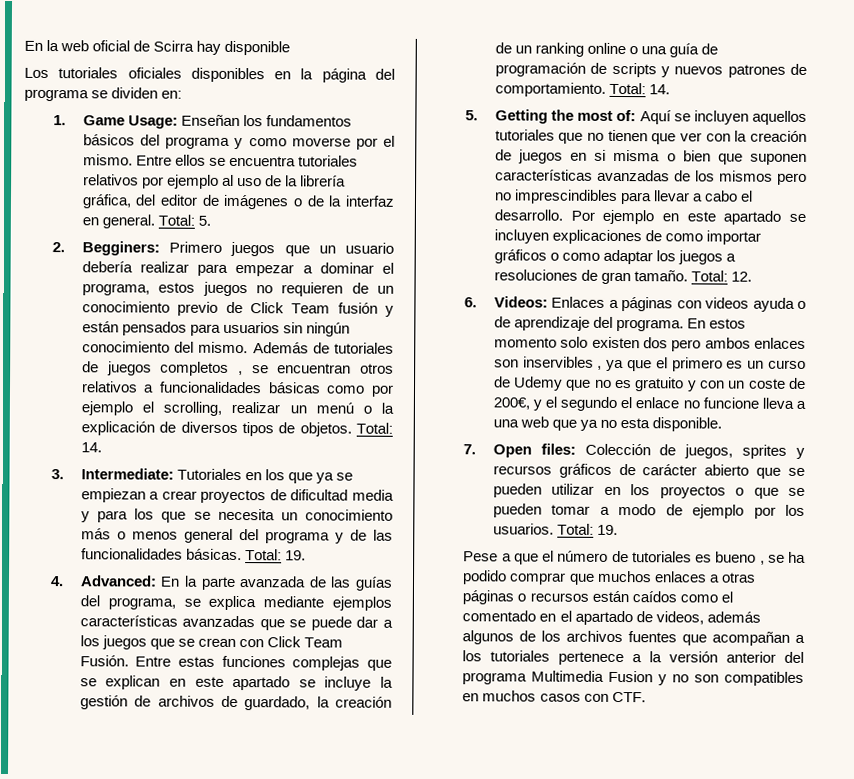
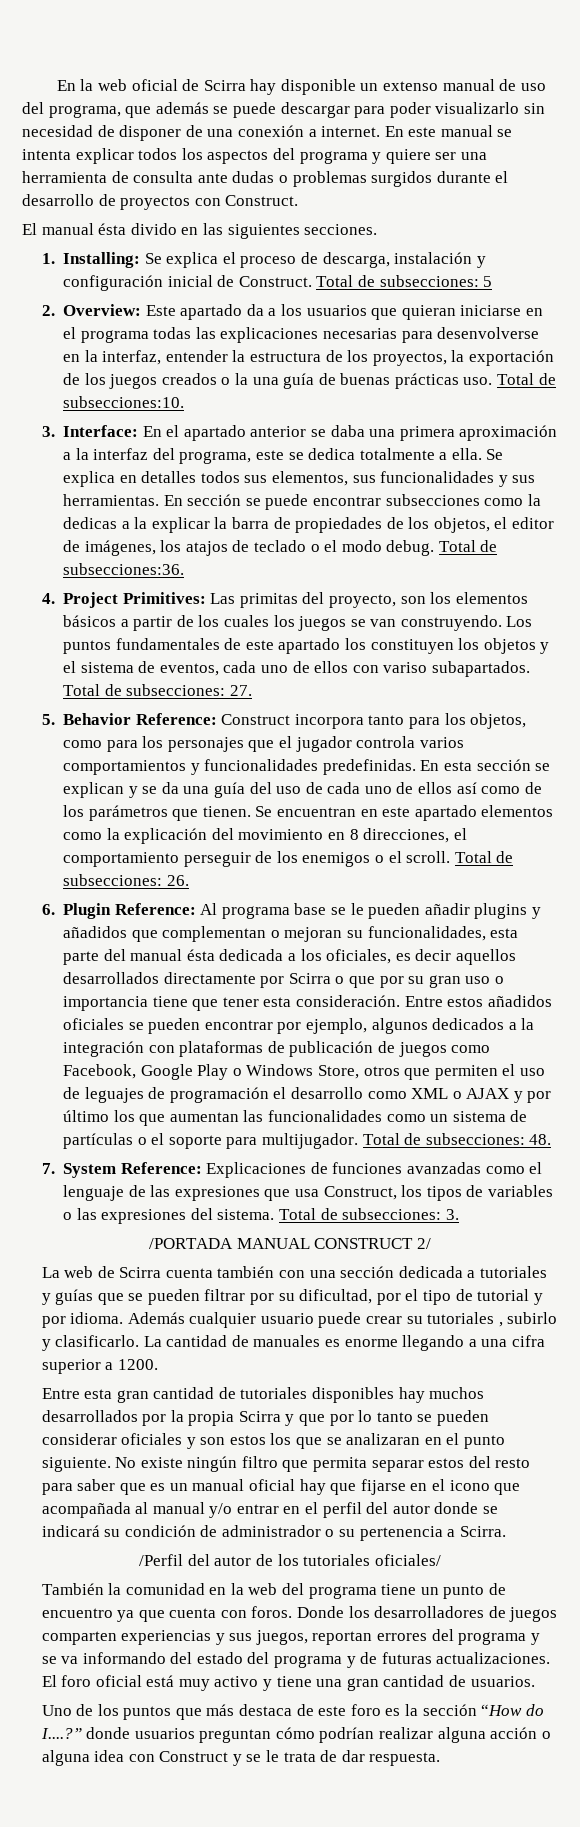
- En la web oficial de Scirra hay disponible
- Los tutoriales oficiales disponibles en la página del programa se dividen en:
- 1. Game Usage: Enseñan los fundamentos básicos del programa y como moverse por el mismo. Entre ellos se encuentra tutoriales relativos por ejemplo al uso de la librería gráfica, del editor de imágenes o de la interfaz en general. Total: 5.
- 2. Begginers: Primero juegos que un usuario debería realizar para empezar a dominar el programa, estos juegos no requieren de un conocimiento previo de Click Team fusión y están pensados para usuarios sin ningún conocimiento del mismo. Además de tutoriales de juegos completos , se encuentran otros relativos a funcionalidades básicas como por ejemplo el scrolling, realizar un menú o la explicación de diversos tipos de objetos. Total: 14.
- 3. Intermediate: Tutoriales en los que ya se empiezan a crear proyectos de dificultad media y para los que se necesita un conocimiento más o menos general del programa y de las funcionalidades básicas. Total: 19.
- 4. Advanced: En la parte avanzada de las guías del programa, se explica mediante ejemplos características avanzadas que se puede dar a los juegos que se crean con Click Team Fusión. Entre estas funciones complejas que se explican en este apartado se incluye la gestión de archivos de guardado, la creación de un ranking online o una guía de programación de scripts y nuevos patrones de comportamiento. Total: 14.
- 5. Getting the most of: Aquí se incluyen aquellos tutoriales que no tienen que ver con la creación de juegos en si misma o bien que suponen características avanzadas de los mismos pero no imprescindibles para llevar a cabo el desarrollo. Por ejemplo en este apartado se incluyen explicaciones de como importar gráficos o como adaptar los juegos a resoluciones de gran tamaño. Total: 12.
- 6. Videos: Enlaces a páginas con videos ayuda o de aprendizaje del programa. En estos momento solo existen dos pero ambos enlaces son inservibles , ya que el primero es un curso de Udemy que no es gratuito y con un coste de 200€, y el segundo el enlace no funcione lleva a una web que ya no esta disponible.
- 7. Open files: Colección de juegos, sprites y recursos gráficos de carácter abierto que se pueden utilizar en los proyectos o que se pueden tomar a modo de ejemplo por los usuarios. Total: 19.
- Pese a que el número de tutoriales es bueno , se ha podido comprar que muchos enlaces a otras páginas o recursos están caídos como el comentado en el apartado de videos, además algunos de los archivos fuentes que acompañan a los tutoriales pertenece a la versión anterior del programa Multimedia Fusion y no son compatibles en muchos casos con CTF.
+ En la web oficial de Scirra hay disponible un extenso manual de uso del programa, que además se puede descargar para poder visualizarlo sin necesidad de disponer de una conexión a internet. En este manual se intenta explicar todos los aspectos del programa y quiere ser una herramienta de consulta ante dudas o problemas surgidos durante el desarrollo de proyectos con Construct.
+ El manual ésta divido en las siguientes secciones.
+ 1. Installing: Se explica el proceso de descarga, instalación y configuración inicial de Construct. Total de subsecciones: 5
+ 2. Overview: Este apartado da a los usuarios que quieran iniciarse en el programa todas las explicaciones necesarias para desenvolverse en la interfaz, entender la estructura de los proyectos, la exportación de los juegos creados o la una guía de buenas prácticas uso. Total de subsecciones:10.
+ 3. Interface: En el apartado anterior se daba una primera aproximación a la interfaz del programa, este se dedica totalmente a ella. Se explica en detalles todos sus elementos, sus funcionalidades y sus herramientas. En sección se puede encontrar subsecciones como la dedicas a la explicar la barra de propiedades de los objetos, el editor de imágenes, los atajos de teclado o el modo debug. Total de subsecciones:36.
+ 4. Project Primitives: Las primitas del proyecto, son los elementos básicos a partir de los cuales los juegos se van construyendo. Los puntos fundamentales de este apartado los constituyen los objetos y el sistema de eventos, cada uno de ellos con variso subapartados. Total de subsecciones: 27.
+ 5. Behavior Reference: Construct incorpora tanto para los objetos, como para los personajes que el jugador controla varios comportamientos y funcionalidades predefinidas. En esta sección se explican y se da una guía del uso de cada uno de ellos así como de los parámetros que tienen. Se encuentran en este apartado elementos como la explicación del movimiento en 8 direcciones, el comportamiento perseguir de los enemigos o el scroll. Total de subsecciones: 26.
+ 6. Plugin Reference: Al programa base se le pueden añadir plugins y añadidos que complementan o mejoran su funcionalidades, esta parte del manual ésta dedicada a los oficiales, es decir aquellos desarrollados directamente por Scirra o que por su gran uso o importancia tiene que tener esta consideración. Entre estos añadidos oficiales se pueden encontrar por ejemplo, algunos dedicados a la integración con plataformas de publicación de juegos como Facebook, Google Play o Windows Store, otros que permiten el uso de leguajes de programación el desarrollo como XML o AJAX y por último los que aumentan las funcionalidades como un sistema de partículas o el soporte para multijugador. Total de subsecciones: 48.
+ 7. System Reference: Explicaciones de funciones avanzadas como el lenguaje de las expresiones que usa Construct, los tipos de variables o las expresiones del sistema. Total de subsecciones: 3.
+ /PORTADA MANUAL CONSTRUCT 2/
+ La web de Scirra cuenta también con una sección dedicada a tutoriales y guías que se pueden filtrar por su dificultad, por el tipo de tutorial y por idioma. Además cualquier usuario puede crear su tutoriales , subirlo y clasificarlo. La cantidad de manuales es enorme llegando a una cifra superior a 1200.
+ Entre esta gran cantidad de tutoriales disponibles hay muchos desarrollados por la propia Scirra y que por lo tanto se pueden considerar oficiales y son estos los que se analizaran en el punto siguiente. No existe ningún filtro que permita separar estos del resto para saber que es un manual oficial hay que fijarse en el icono que acompañada al manual y/o entrar en el perfil del autor donde se indicará su condición de administrador o su pertenencia a Scirra.
+ /Perfil del autor de los tutoriales oficiales/
+ También la comunidad en la web del programa tiene un punto de encuentro ya que cuenta con foros. Donde los desarrolladores de juegos comparten experiencias y sus juegos, reportan errores del programa y se va informando del estado del programa y de futuras actualizaciones. El foro oficial está muy activo y tiene una gran cantidad de usuarios.
+ Uno de los puntos que más destaca de este foro es la sección “How do I....?” donde usuarios preguntan cómo podrían realizar alguna acción o alguna idea con Construct y se le trata de dar respuesta.

